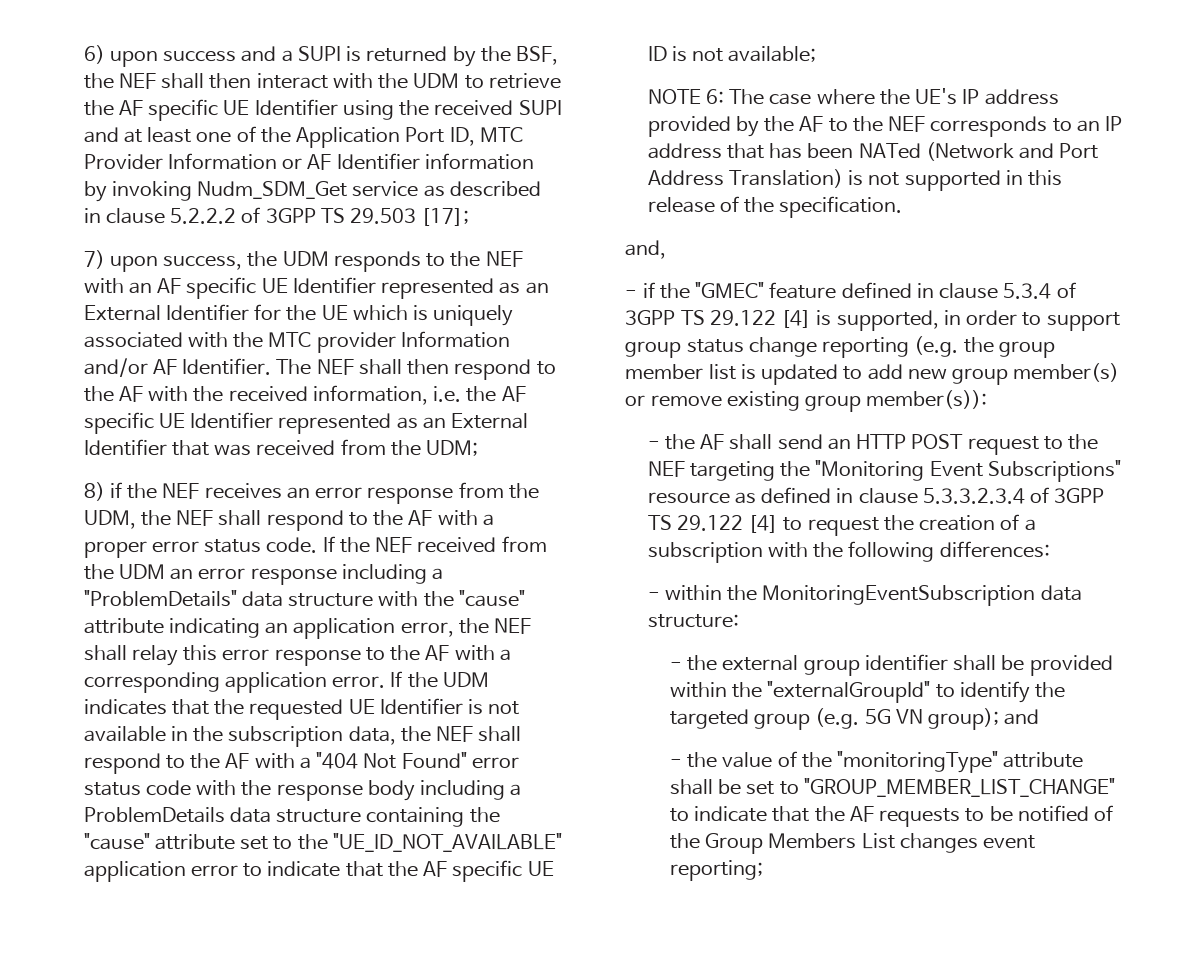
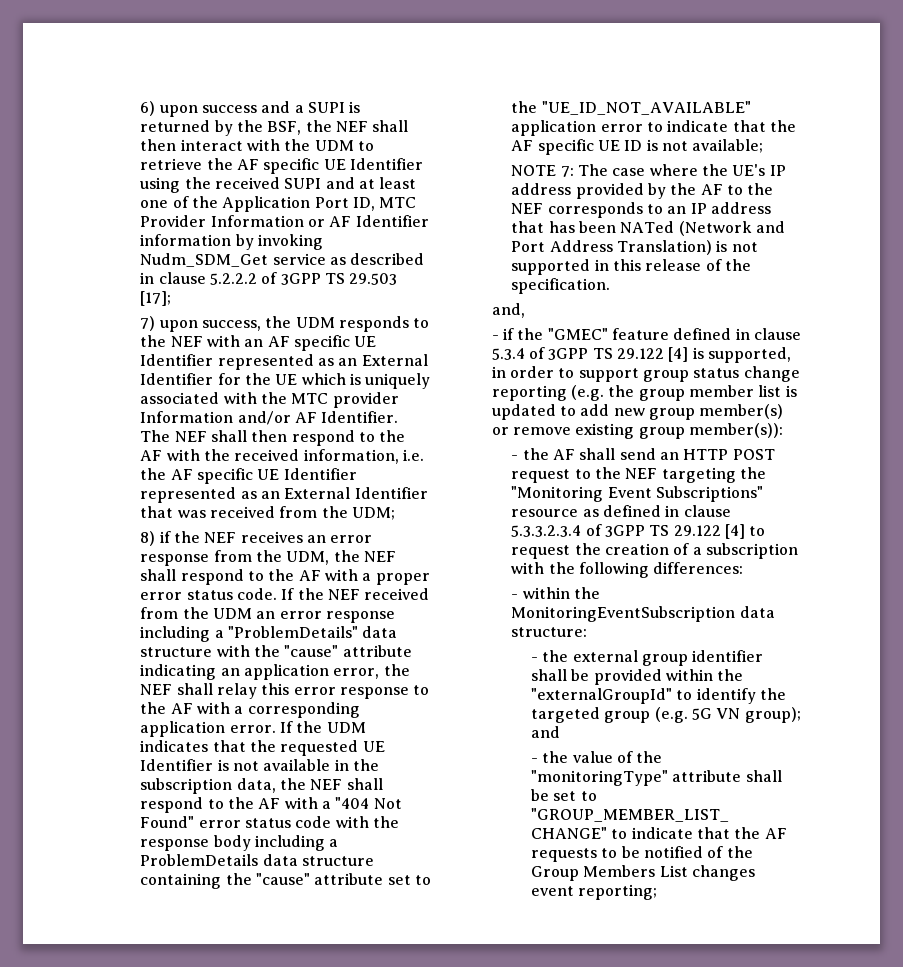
- NOTE 6: The case where the UE's IP address provided by the AF to the NEF corresponds to an IP address that has been NATed (Network and Port Address Translation) is not supported in this release of the specification.
+ NOTE 7: The case where the UE's IP address provided by the AF to the NEF corresponds to an IP address that has been NATed (Network and Port Address Translation) is not supported in this release of the specification.

